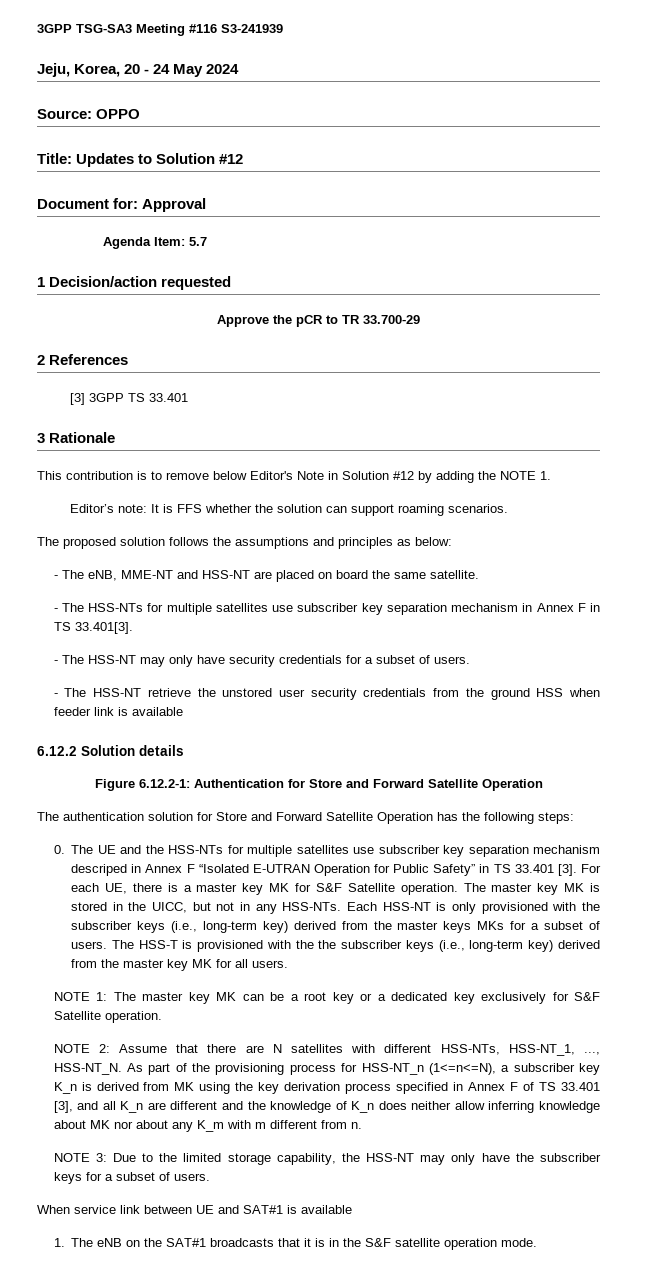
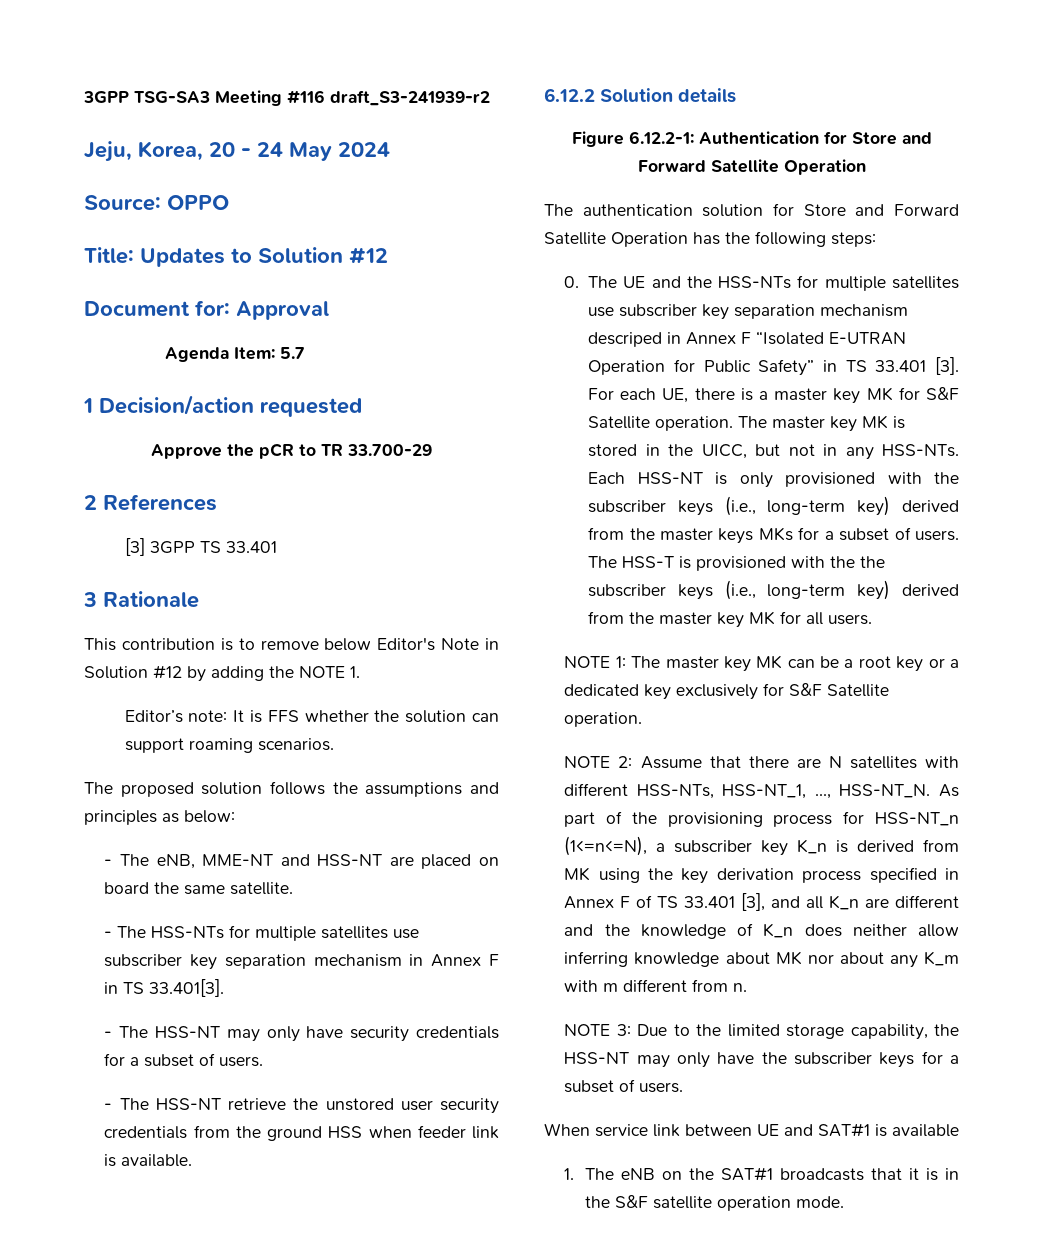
- 3GPP TSG-SA3 Meeting #116 S3-241939
+ 3GPP TSG-SA3 Meeting #116 draft_S3-241939-r2
- - The HSS-NT retrieve the unstored user security credentials from the ground HSS when feeder link is available
+ - The HSS-NT retrieve the unstored user security credentials from the ground HSS when feeder link is available.

